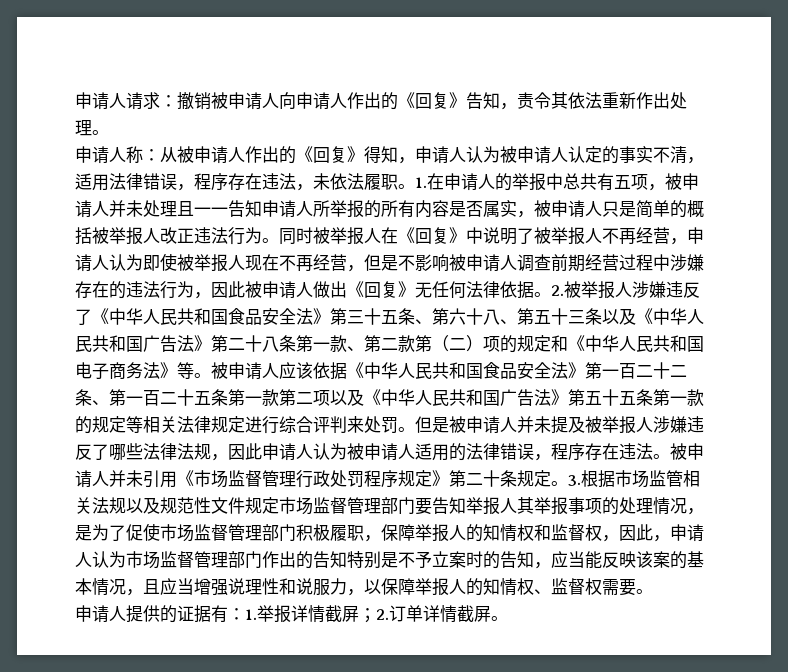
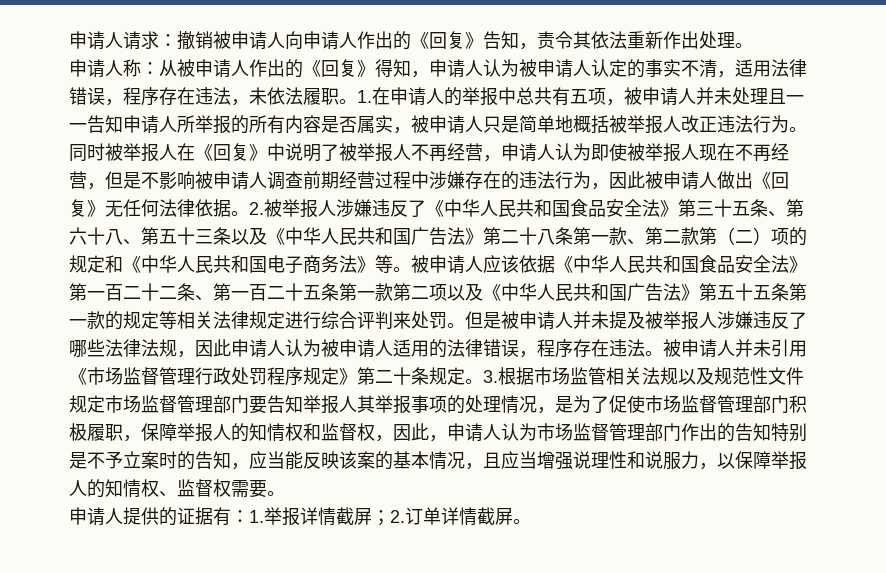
- 1.在申请人的举报中总共有五项，被申请人并未处理且一一告知申请人所举报的所有内容是否属实，被申请人只是简单的概括被举报人改正违法行为。
+ 1.在申请人的举报中总共有五项，被申请人并未处理且一一告知申请人所举报的所有内容是否属实，被申请人只是简单地概括被举报人改正违法行为。

